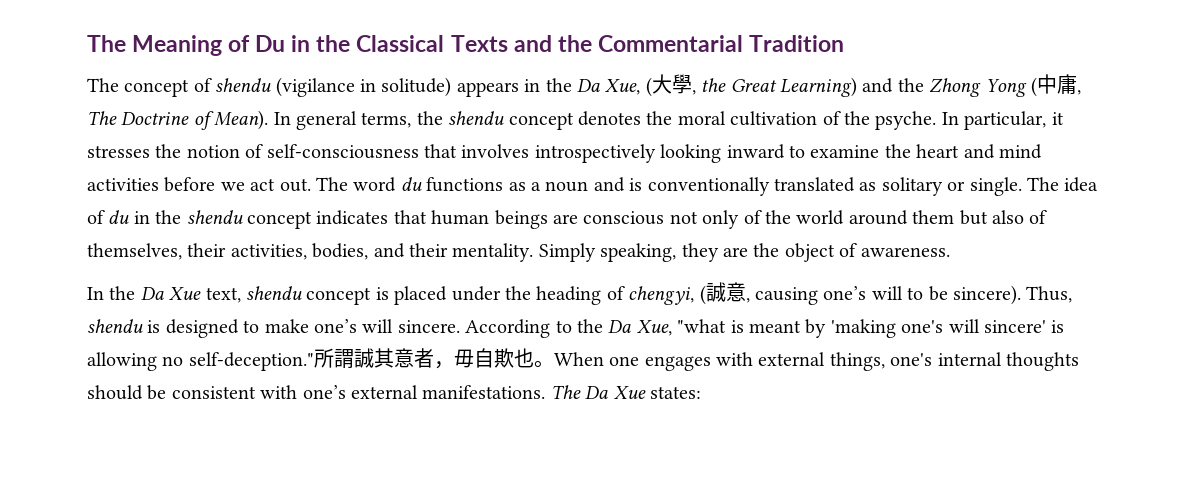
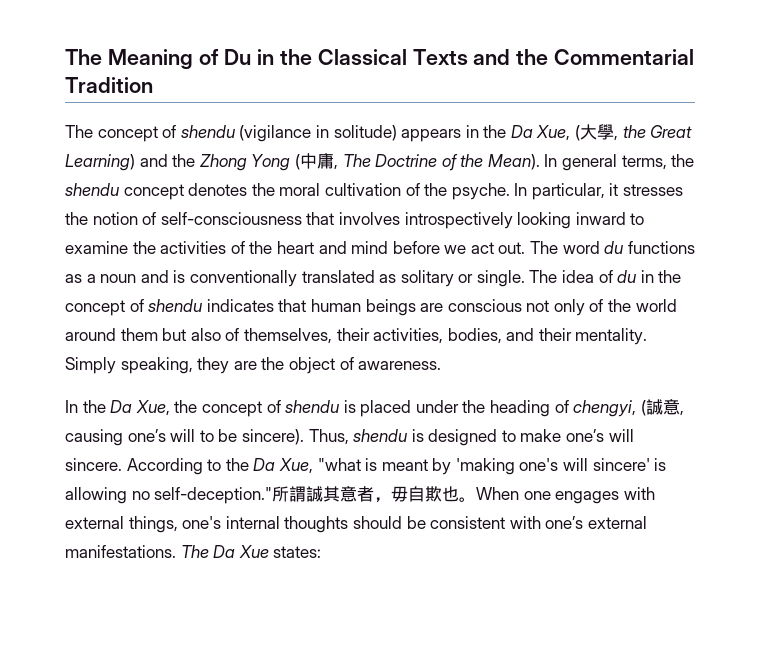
- The concept of shendu (vigilance in solitude) appears in the Da Xue, (大學, the Great Learning) and the Zhong Yong (中庸, The Doctrine of Mean).
+ The concept of shendu (vigilance in solitude) appears in the Da Xue, (大學, the Great Learning) and the Zhong Yong (中庸, The Doctrine of the Mean).
- In particular, it stresses the notion of self-consciousness that involves introspectively looking inward to examine the heart and mind activities before we act out.
+ In particular, it stresses the notion of self-consciousness that involves introspectively looking inward to examine the activities of the heart and mind before we act out.
- The idea of du in the shendu concept indicates that human beings are conscious not only of the world around them but also of themselves, their activities, bodies, and their mentality.
+ The idea of du in the concept of shendu indicates that human beings are conscious not only of the world around them but also of themselves, their activities, bodies, and their mentality.
- In the Da Xue text, shendu concept is placed under the heading of chengyi, (誠意, causing one’s will to be sincere).
+ In the Da Xue, the concept of shendu is placed under the heading of chengyi, (誠意, causing one’s will to be sincere).

